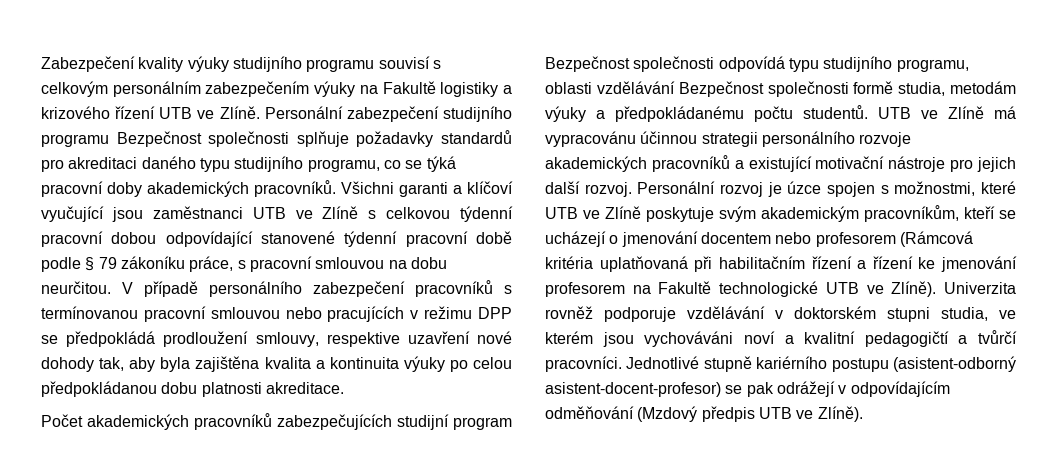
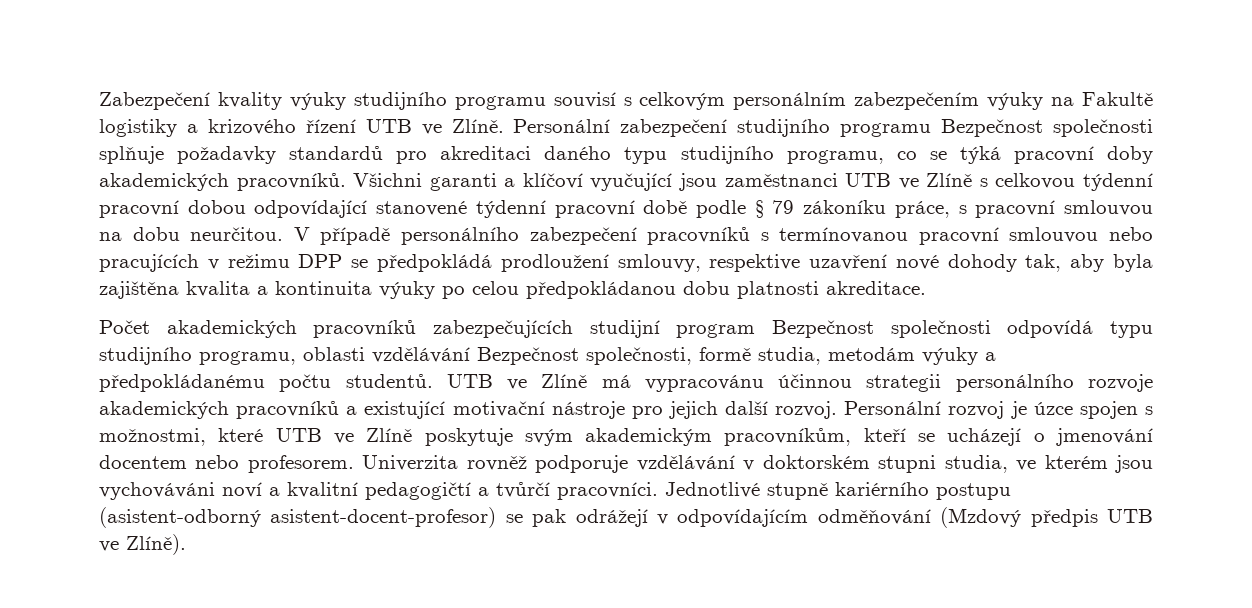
- Počet akademických pracovníků zabezpečujících studijní program Bezpečnost společnosti odpovídá typu studijního programu, oblasti vzdělávání Bezpečnost společnosti formě studia, metodám výuky a předpokládanému počtu studentů.
+ Počet akademických pracovníků zabezpečujících studijní program Bezpečnost společnosti odpovídá typu studijního programu, oblasti vzdělávání Bezpečnost společnosti, formě studia, metodám výuky a předpokládanému počtu studentů.
- Personální rozvoj je úzce spojen s možnostmi, které UTB ve Zlíně poskytuje svým akademickým pracovníkům, kteří se ucházejí o jmenování docentem nebo profesorem (Rámcová kritéria uplatňovaná při habilitačním řízení a řízení ke jmenování profesorem na Fakultě technologické UTB ve Zlíně).
+ Personální rozvoj je úzce spojen s možnostmi, které UTB ve Zlíně poskytuje svým akademickým pracovníkům, kteří se ucházejí o jmenování docentem nebo profesorem.

